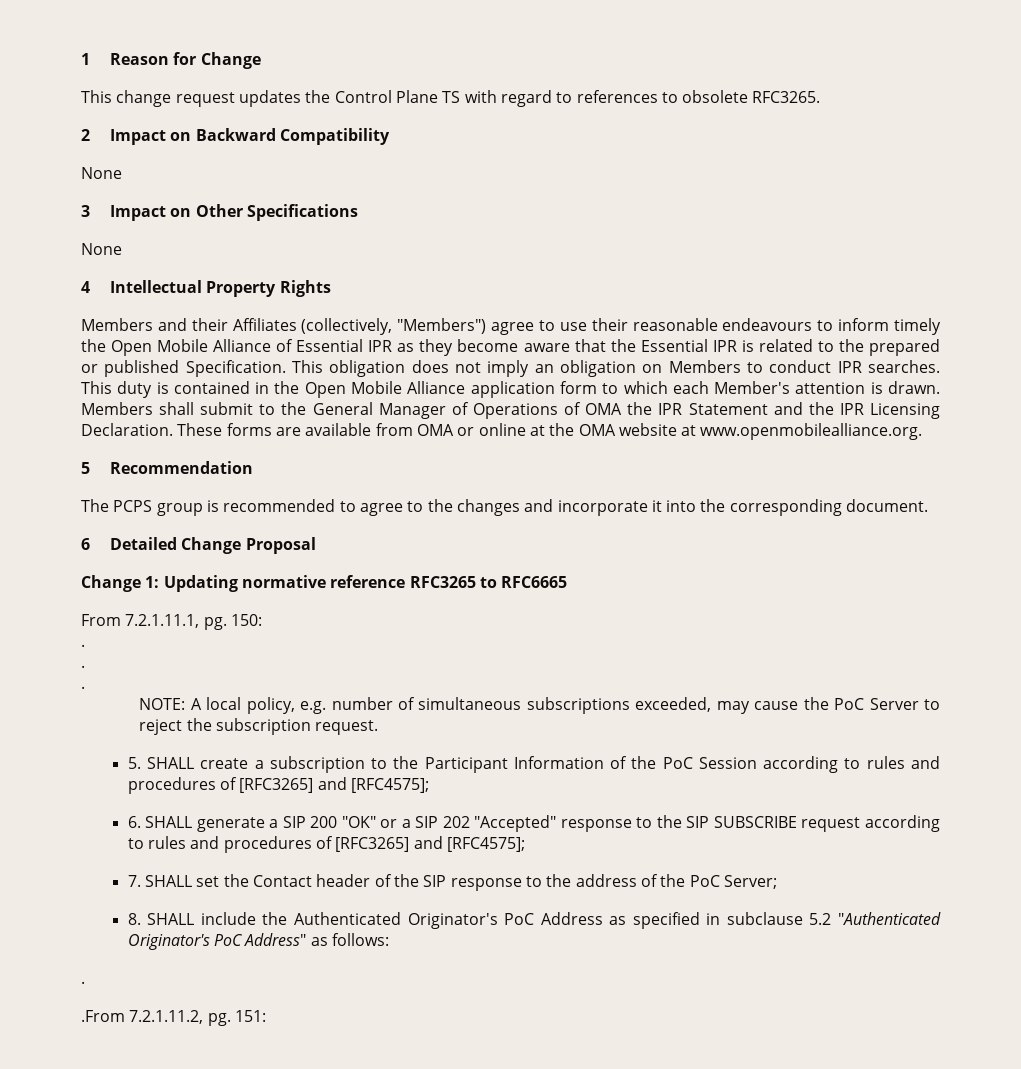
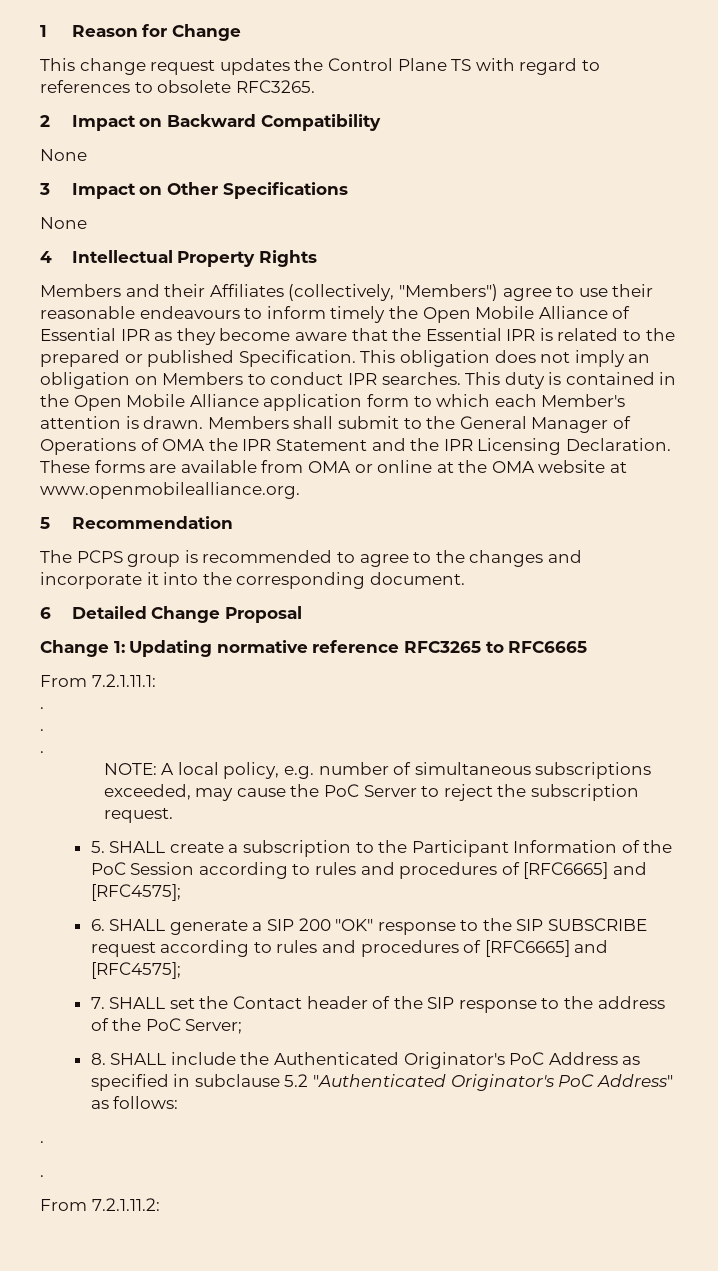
- From 7.2.1.11.1, pg. 150:
+ From 7.2.1.11.1:
- 5. SHALL create a subscription to the Participant Information of the PoC Session according to rules and procedures of [RFC3265] and [RFC4575];
+ 5. SHALL create a subscription to the Participant Information of the PoC Session according to rules and procedures of [RFC6665] and [RFC4575];
- 6. SHALL generate a SIP 200 "OK" or a SIP 202 "Accepted" response to the SIP SUBSCRIBE request according to rules and procedures of [RFC3265] and [RFC4575];
+ 6. SHALL generate a SIP 200 "OK" response to the SIP SUBSCRIBE request according to rules and procedures of [RFC6665] and [RFC4575];
  8. SHALL include the Authenticated Originator's PoC Address as specified in subclause 5.2 "Authenticated Originator's PoC Address" as follows:
  .
- .From 7.2.1.11.2, pg. 151:
+ .
+ From 7.2.1.11.2:

